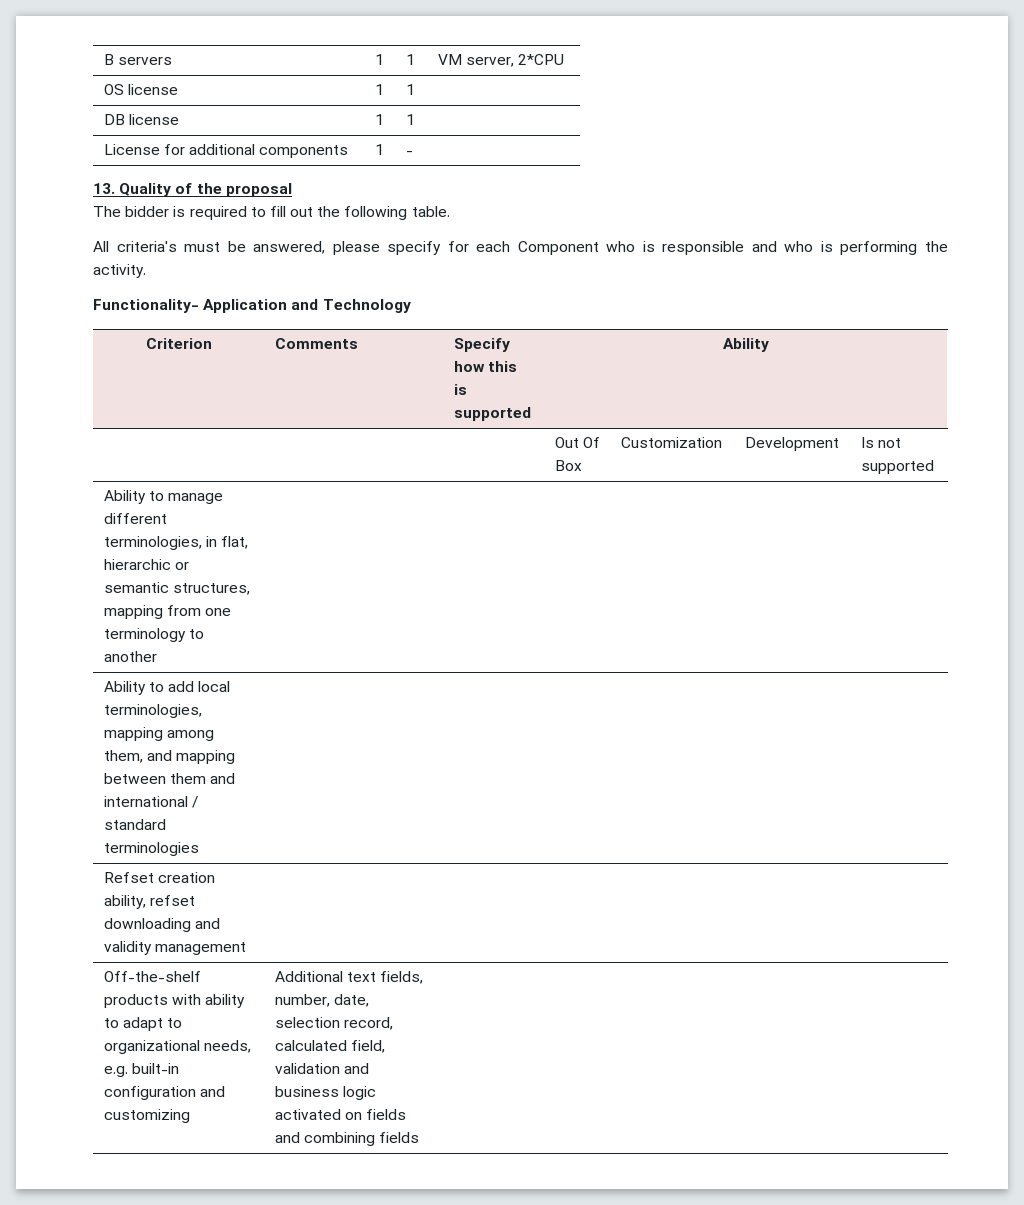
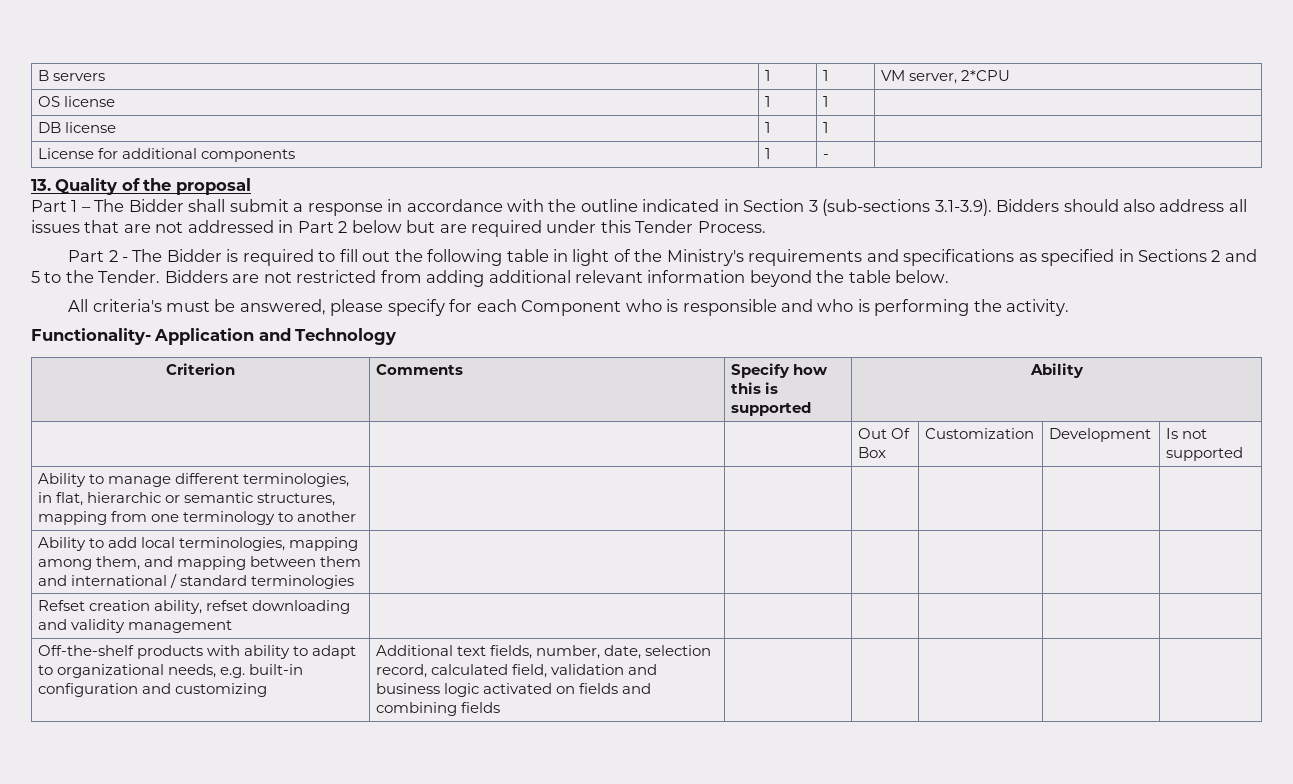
- The bidder is required to fill out the following table.
+ Part 1 – The Bidder shall submit a response in accordance with the outline indicated in Section 3 (sub-sections 3.1-3.9). Bidders should also address all issues that are not addressed in Part 2 below but are required under this Tender Process.
+ Part 2 - The Bidder is required to fill out the following table in light of the Ministry's requirements and specifications as specified in Sections 2 and 5 to the Tender. Bidders are not restricted from adding additional relevant information beyond the table below.

